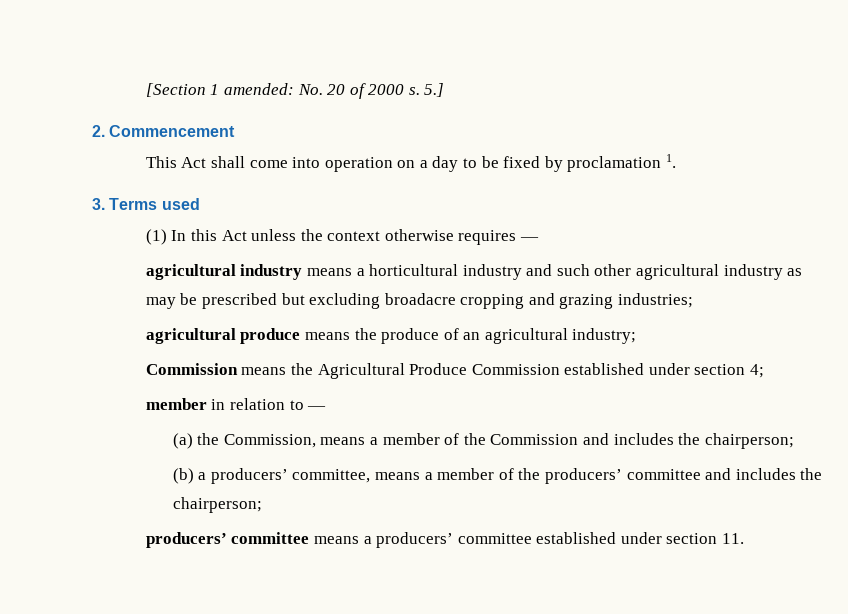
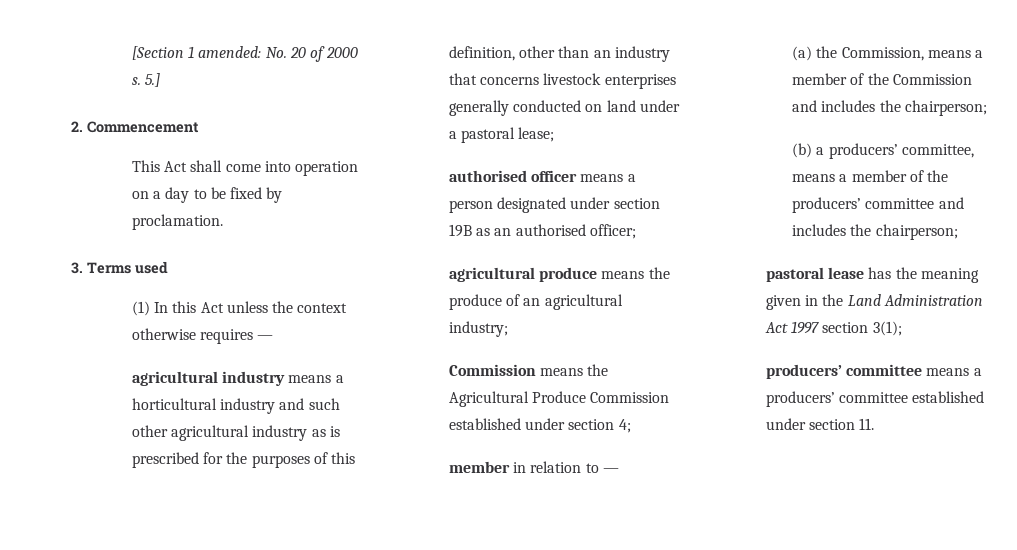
- This Act shall come into operation on a day to be fixed by proclamation 1.
+ This Act shall come into operation on a day to be fixed by proclamation.
- agricultural industry means a horticultural industry and such other agricultural industry as may be prescribed but excluding broadacre cropping and grazing industries;
+ agricultural industry means a horticultural industry and such other agricultural industry as is prescribed for the purposes of this definition, other than an industry that concerns livestock enterprises generally conducted on land under a pastoral lease;
+ authorised officer means a person designated under section 19B as an authorised officer;
+ pastoral lease has the meaning given in the Land Administration Act 1997 section 3(1);

